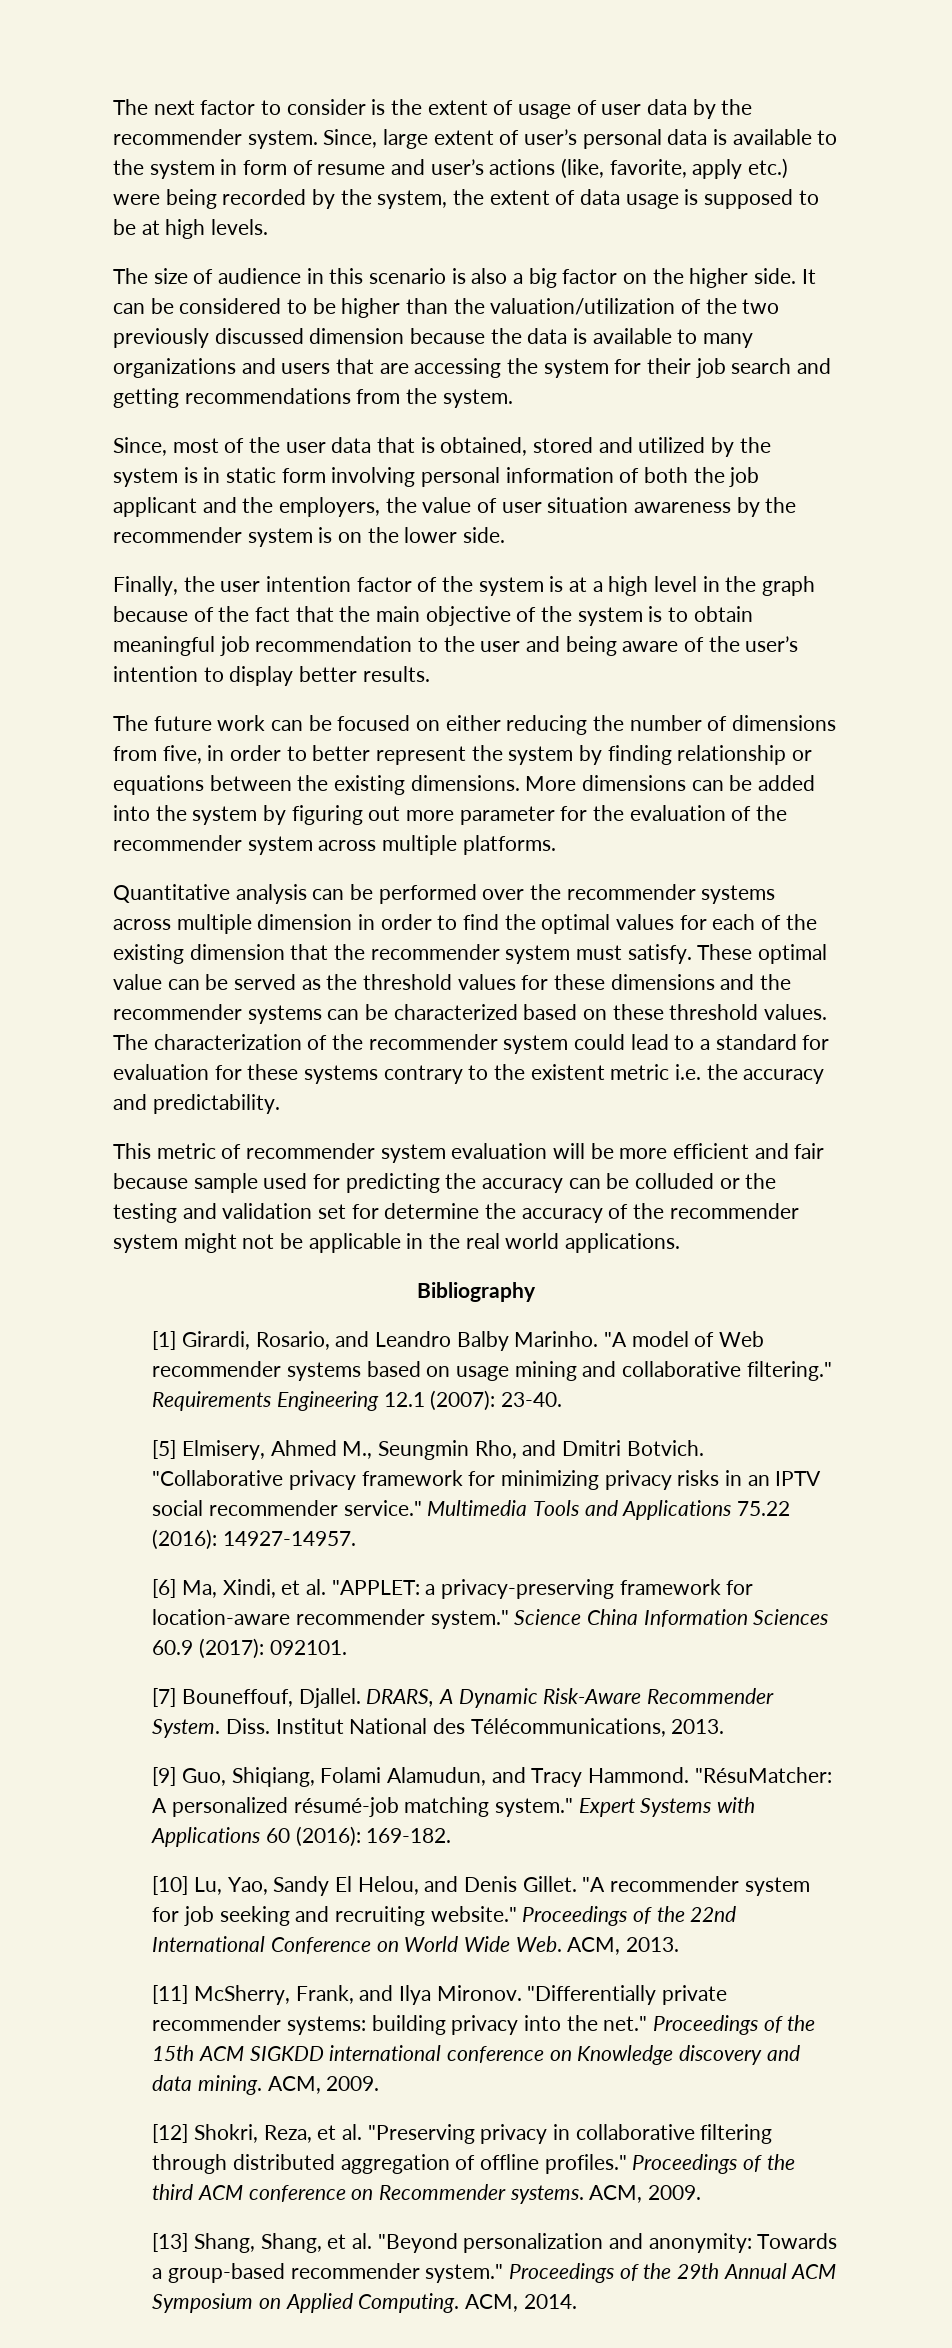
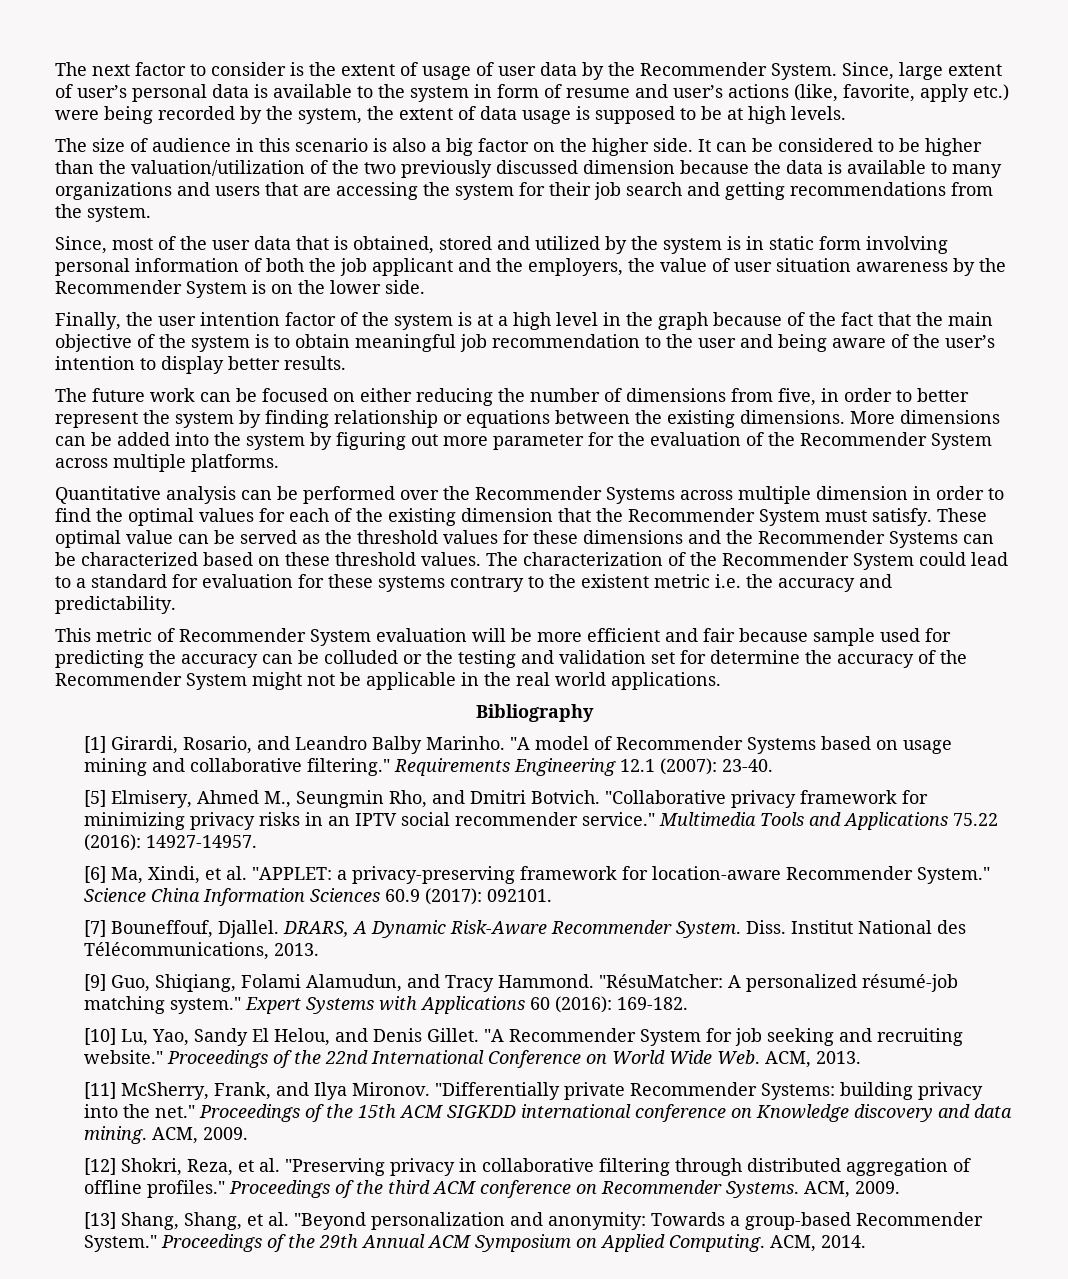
- The next factor to consider is the extent of usage of user data by the recommender system.
+ The next factor to consider is the extent of usage of user data by the Recommender System.
- Since, most of the user data that is obtained, stored and utilized by the system is in static form involving personal information of both the job applicant and the employers, the value of user situation awareness by the recommender system is on the lower side.
+ Since, most of the user data that is obtained, stored and utilized by the system is in static form involving personal information of both the job applicant and the employers, the value of user situation awareness by the Recommender System is on the lower side.
- More dimensions can be added into the system by figuring out more parameter for the evaluation of the recommender system across multiple platforms.
+ More dimensions can be added into the system by figuring out more parameter for the evaluation of the Recommender System across multiple platforms.
- Quantitative analysis can be performed over the recommender systems across multiple dimension in order to find the optimal values for each of the existing dimension that the recommender system must satisfy.
+ Quantitative analysis can be performed over the Recommender Systems across multiple dimension in order to find the optimal values for each of the existing dimension that the Recommender System must satisfy.
- These optimal value can be served as the threshold values for these dimensions and the recommender systems can be characterized based on these threshold values.
+ These optimal value can be served as the threshold values for these dimensions and the Recommender Systems can be characterized based on these threshold values.
- The characterization of the recommender system could lead to a standard for evaluation for these systems contrary to the existent metric i.e. the accuracy and predictability.
+ The characterization of the Recommender System could lead to a standard for evaluation for these systems contrary to the existent metric i.e. the accuracy and predictability.
- This metric of recommender system evaluation will be more efficient and fair because sample used for predicting the accuracy can be colluded or the testing and validation set for determine the accuracy of the recommender system might not be applicable in the real world applications.
+ This metric of Recommender System evaluation will be more efficient and fair because sample used for predicting the accuracy can be colluded or the testing and validation set for determine the accuracy of the Recommender System might not be applicable in the real world applications.
- "A model of Web recommender systems based on usage mining and collaborative filtering."
+ "A model of Recommender Systems based on usage mining and collaborative filtering."
- [6] Ma, Xindi, et al. "APPLET: a privacy-preserving framework for location-aware recommender system."
+ [6] Ma, Xindi, et al. "APPLET: a privacy-preserving framework for location-aware Recommender System."
- "A recommender system for job seeking and recruiting website."
+ "A Recommender System for job seeking and recruiting website."
- "Differentially private recommender systems: building privacy into the net."
+ "Differentially private Recommender Systems: building privacy into the net."
- Proceedings of the third ACM conference on Recommender systems.
+ Proceedings of the third ACM conference on Recommender Systems.
- [13] Shang, Shang, et al. "Beyond personalization and anonymity: Towards a group-based recommender system."
+ [13] Shang, Shang, et al. "Beyond personalization and anonymity: Towards a group-based Recommender System."

